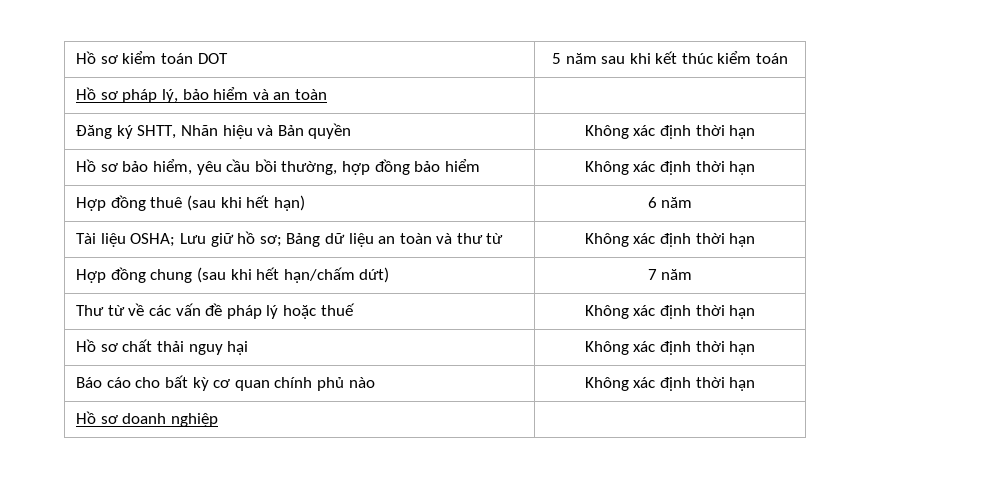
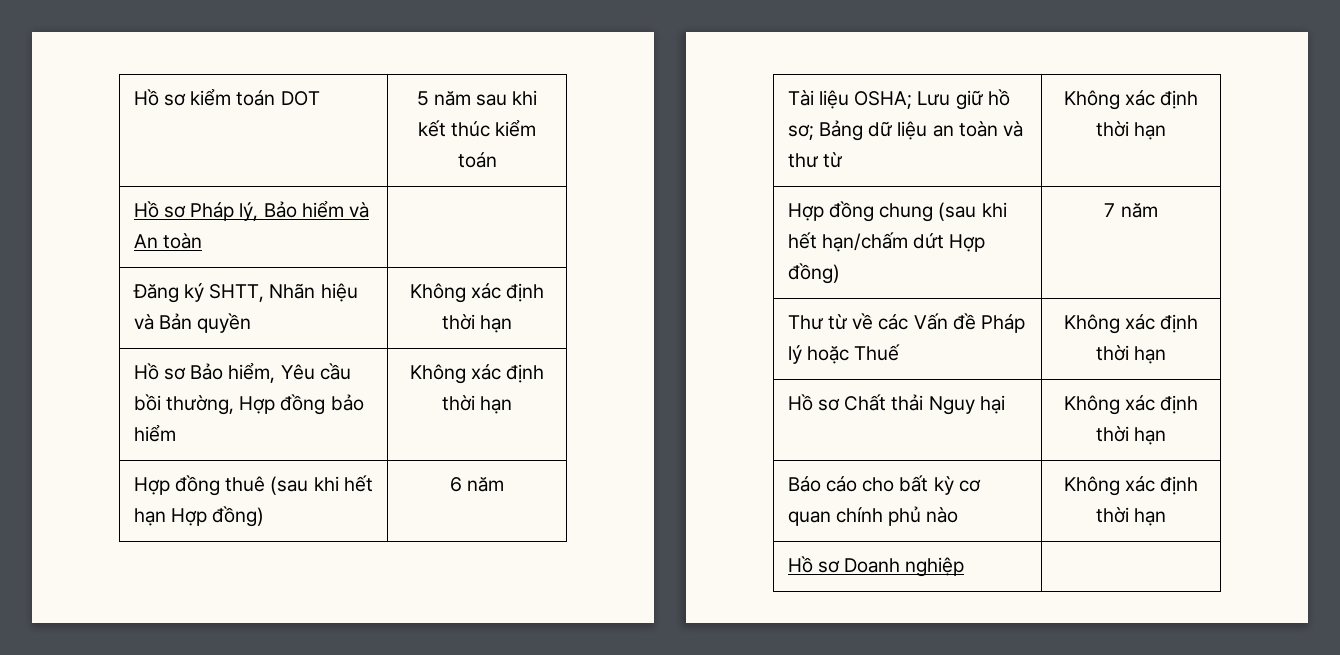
- Hồ sơ pháp lý, bảo hiểm và an toàn |
+ Hồ sơ Pháp lý, Bảo hiểm và An toàn |
- Hồ sơ bảo hiểm, yêu cầu bồi thường, hợp đồng bảo hiểm | Không xác định thời hạn
+ Hồ sơ Bảo hiểm, Yêu cầu bồi thường, Hợp đồng bảo hiểm | Không xác định thời hạn
- Hợp đồng thuê (sau khi hết hạn) | 6 năm
+ Hợp đồng thuê (sau khi hết hạn Hợp đồng) | 6 năm
- Hợp đồng chung (sau khi hết hạn/chấm dứt) | 7 năm
+ Hợp đồng chung (sau khi hết hạn/chấm dứt Hợp đồng) | 7 năm
- Thư từ về các vấn đề pháp lý hoặc thuế | Không xác định thời hạn
- Hồ sơ chất thải nguy hại | Không xác định thời hạn
+ Thư từ về các Vấn đề Pháp lý hoặc Thuế | Không xác định thời hạn
+ Hồ sơ Chất thải Nguy hại | Không xác định thời hạn
- Hồ sơ doanh nghiệp |
+ Hồ sơ Doanh nghiệp |

